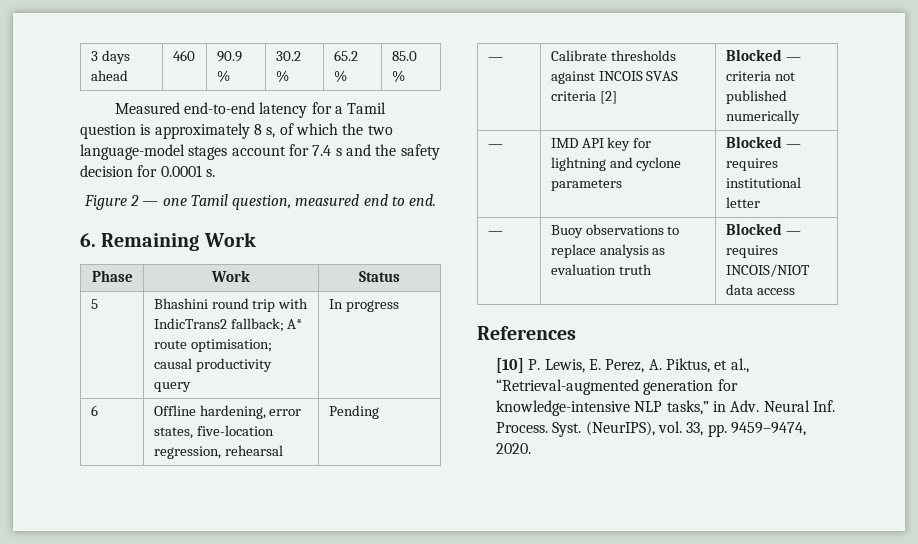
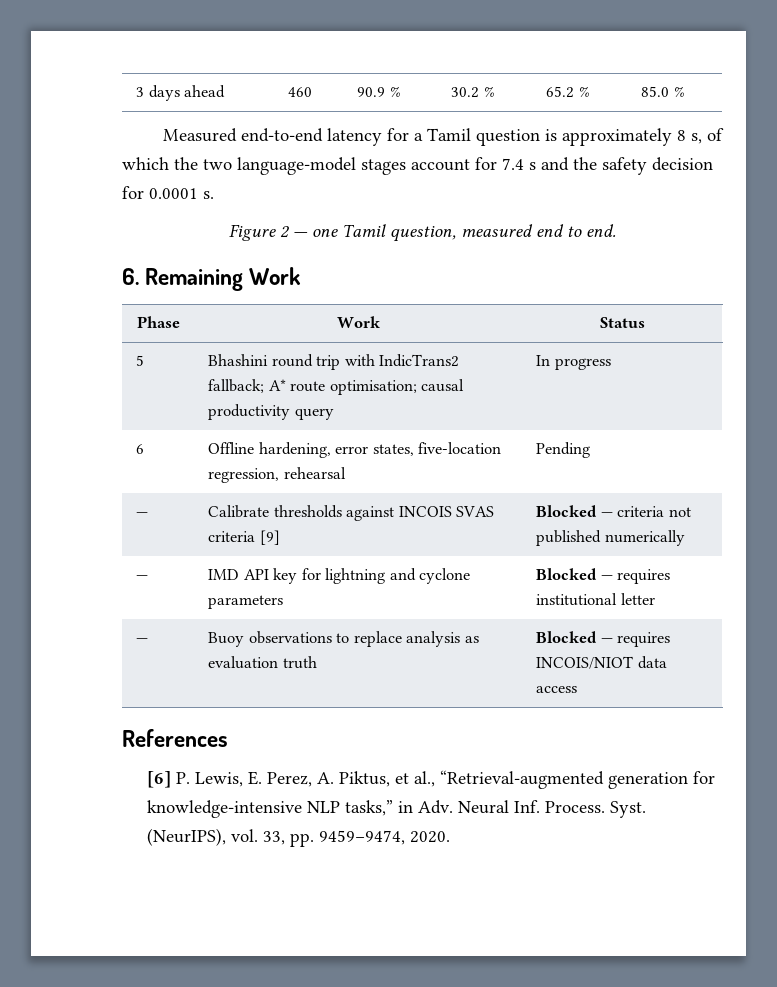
- — | Calibrate thresholds against INCOIS SVAS criteria [2] | Blocked — criteria not published numerically
+ — | Calibrate thresholds against INCOIS SVAS criteria [9] | Blocked — criteria not published numerically
- [10] P. Lewis, E. Perez, A. Piktus, et al., “Retrieval-augmented generation for knowledge-intensive NLP tasks,” in Adv. Neural Inf. Process.
+ [6] P. Lewis, E. Perez, A. Piktus, et al., “Retrieval-augmented generation for knowledge-intensive NLP tasks,” in Adv. Neural Inf. Process.

